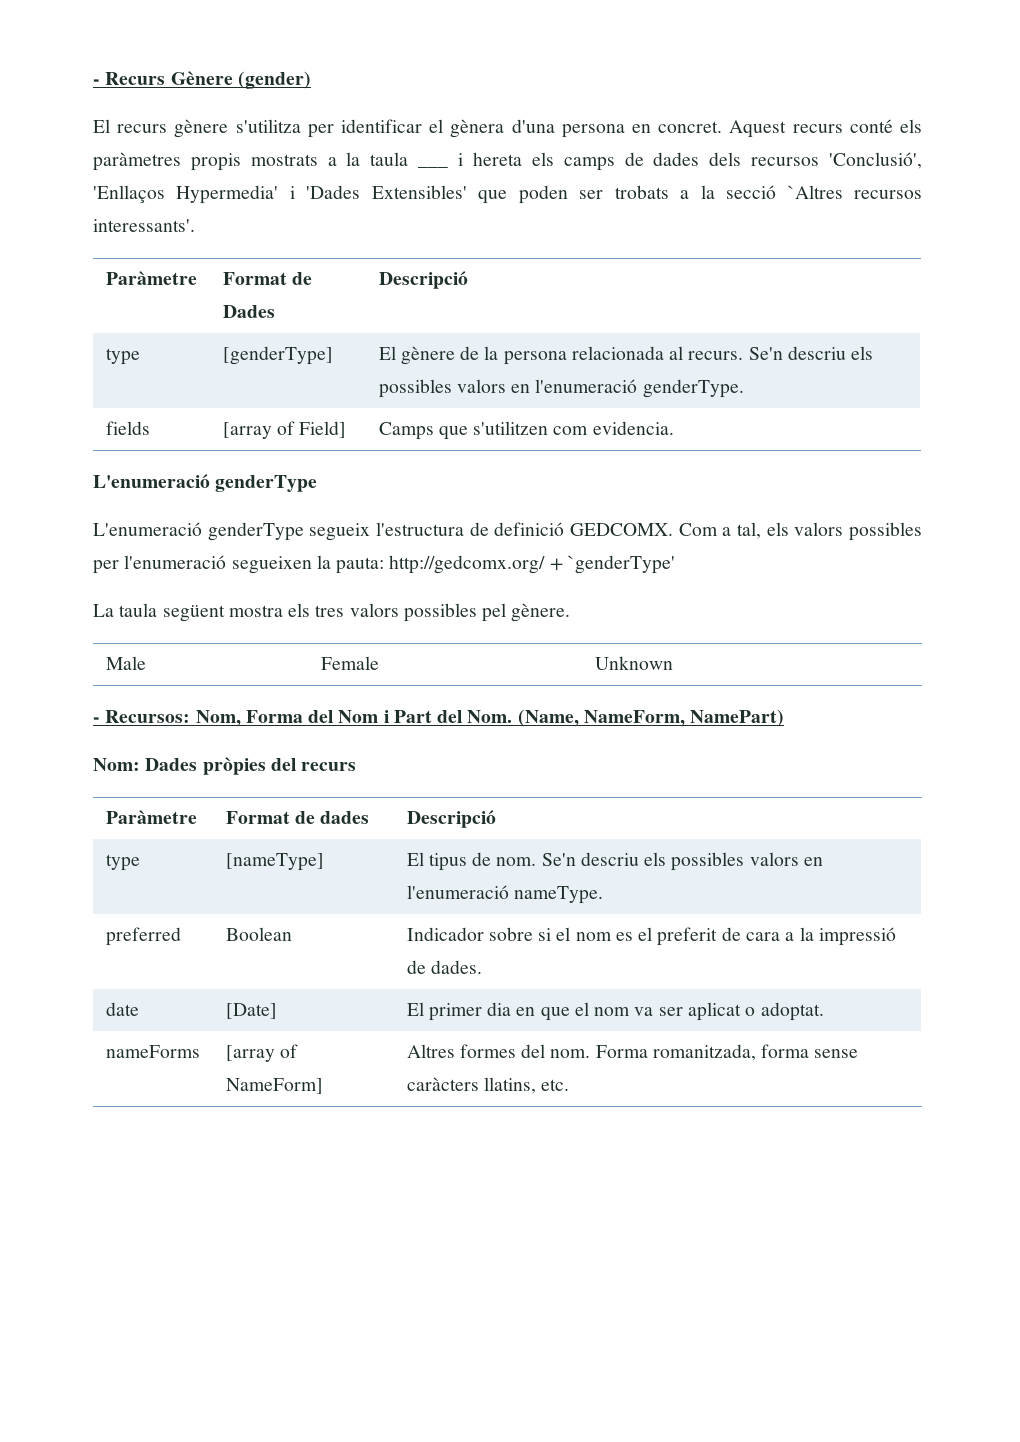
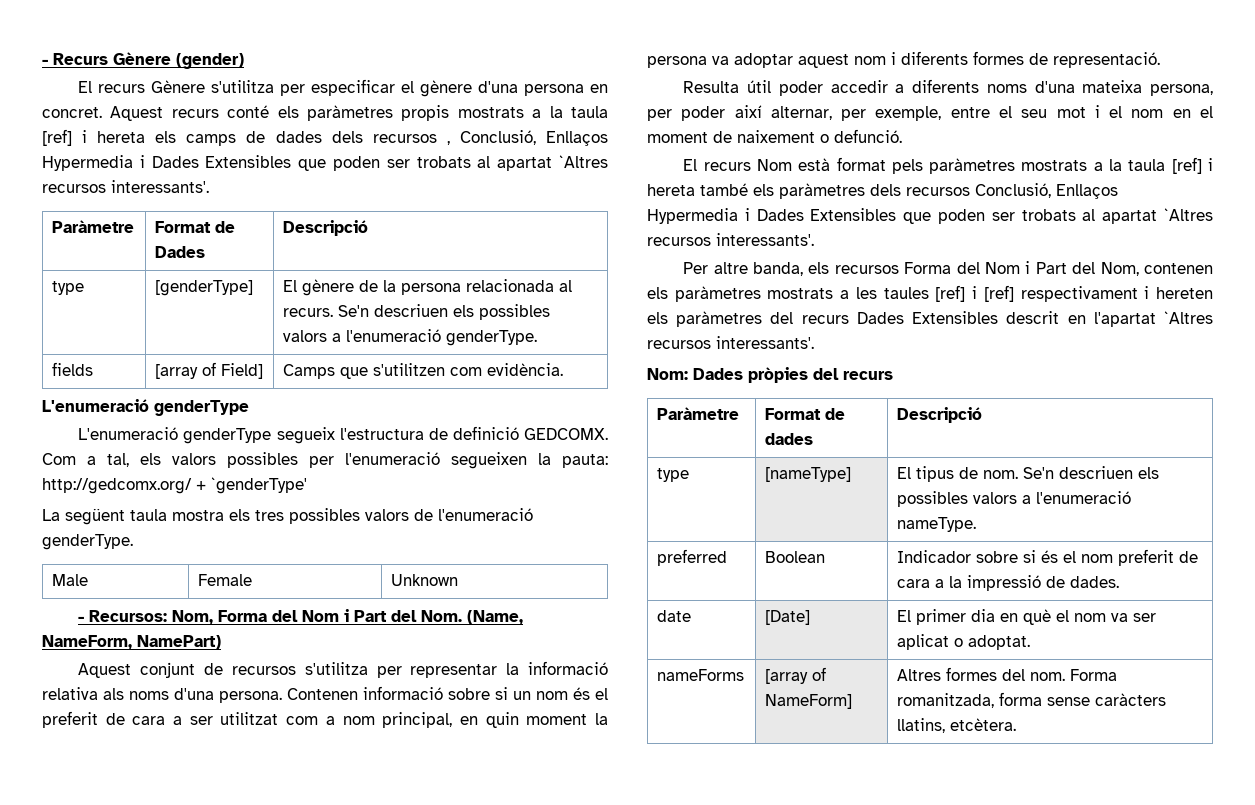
- El recurs gènere s'utilitza per identificar el gènera d'una persona en concret.
+ El recurs Gènere s'utilitza per especificar el gènere d'una persona en concret.
- Aquest recurs conté els paràmetres propis mostrats a la taula ___ i hereta els camps de dades dels recursos 'Conclusió', 'Enllaços Hypermedia' i 'Dades Extensibles' que poden ser trobats a la secció `Altres recursos interessants'.
+ Aquest recurs conté els paràmetres propis mostrats a la taula [ref] i hereta els camps de dades dels recursos , Conclusió, Enllaços Hypermedia i Dades Extensibles que poden ser trobats al apartat `Altres recursos interessants'.
- type | [genderType] | El gènere de la persona relacionada al recurs. Se'n descriu els possibles valors en l'enumeració genderType.
+ type | [genderType] | El gènere de la persona relacionada al recurs. Se'n descriuen els possibles valors a l'enumeració genderType.
- fields | [array of Field] | Camps que s'utilitzen com evidencia.
+ fields | [array of Field] | Camps que s'utilitzen com evidència.
- La taula següent mostra els tres valors possibles pel gènere.
+ La següent taula mostra els tres possibles valors de l'enumeració genderType.
+ Aquest conjunt de recursos s'utilitza per representar la informació relativa als noms d'una persona. Contenen informació sobre si un nom és el preferit de cara a ser utilitzat com a nom principal, en quin moment la persona va adoptar aquest nom i diferents formes de representació.
+ Resulta útil poder accedir a diferents noms d'una mateixa persona, per poder així alternar, per exemple, entre el seu mot i el nom en el moment de naixement o defunció.
+ El recurs Nom està format pels paràmetres mostrats a la taula [ref] i hereta també els paràmetres dels recursos Conclusió, Enllaços Hypermedia i Dades Extensibles que poden ser trobats al apartat `Altres recursos interessants'.
+ Per altre banda, els recursos Forma del Nom i Part del Nom, contenen els paràmetres mostrats a les taules [ref] i [ref] respectivament i hereten els paràmetres del recurs Dades Extensibles descrit en l'apartat `Altres recursos interessants'.
- type | [nameType] | El tipus de nom. Se'n descriu els possibles valors en l'enumeració nameType.
+ type | [nameType] | El tipus de nom. Se'n descriuen els possibles valors a l'enumeració nameType.
- preferred | Boolean | Indicador sobre si el nom es el preferit de cara a la impressió de dades.
+ preferred | Boolean | Indicador sobre si és el nom preferit de cara a la impressió de dades.
- date | [Date] | El primer dia en que el nom va ser aplicat o adoptat.
+ date | [Date] | El primer dia en què el nom va ser aplicat o adoptat.
- nameForms | [array of NameForm] | Altres formes del nom. Forma romanitzada, forma sense caràcters llatins, etc.
+ nameForms | [array of NameForm] | Altres formes del nom. Forma romanitzada, forma sense caràcters llatins, etcètera.

